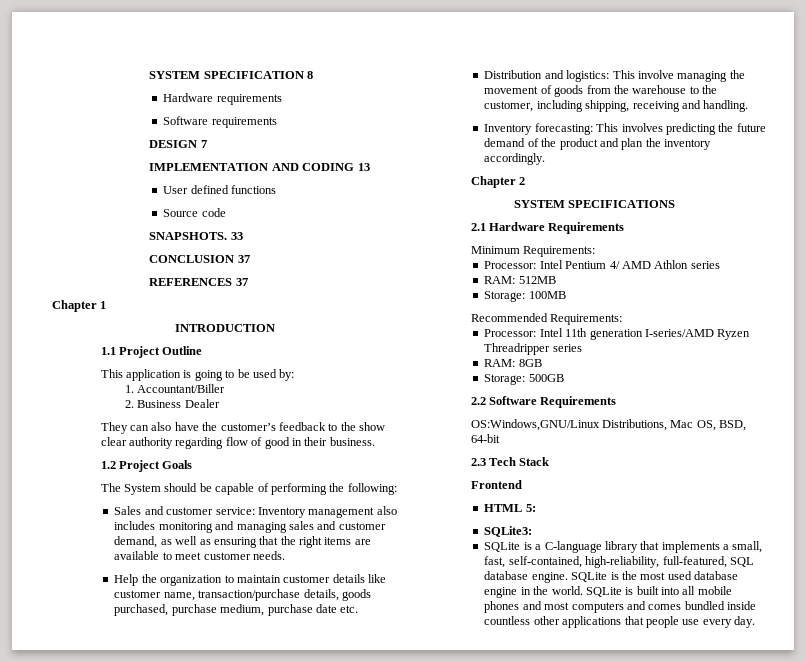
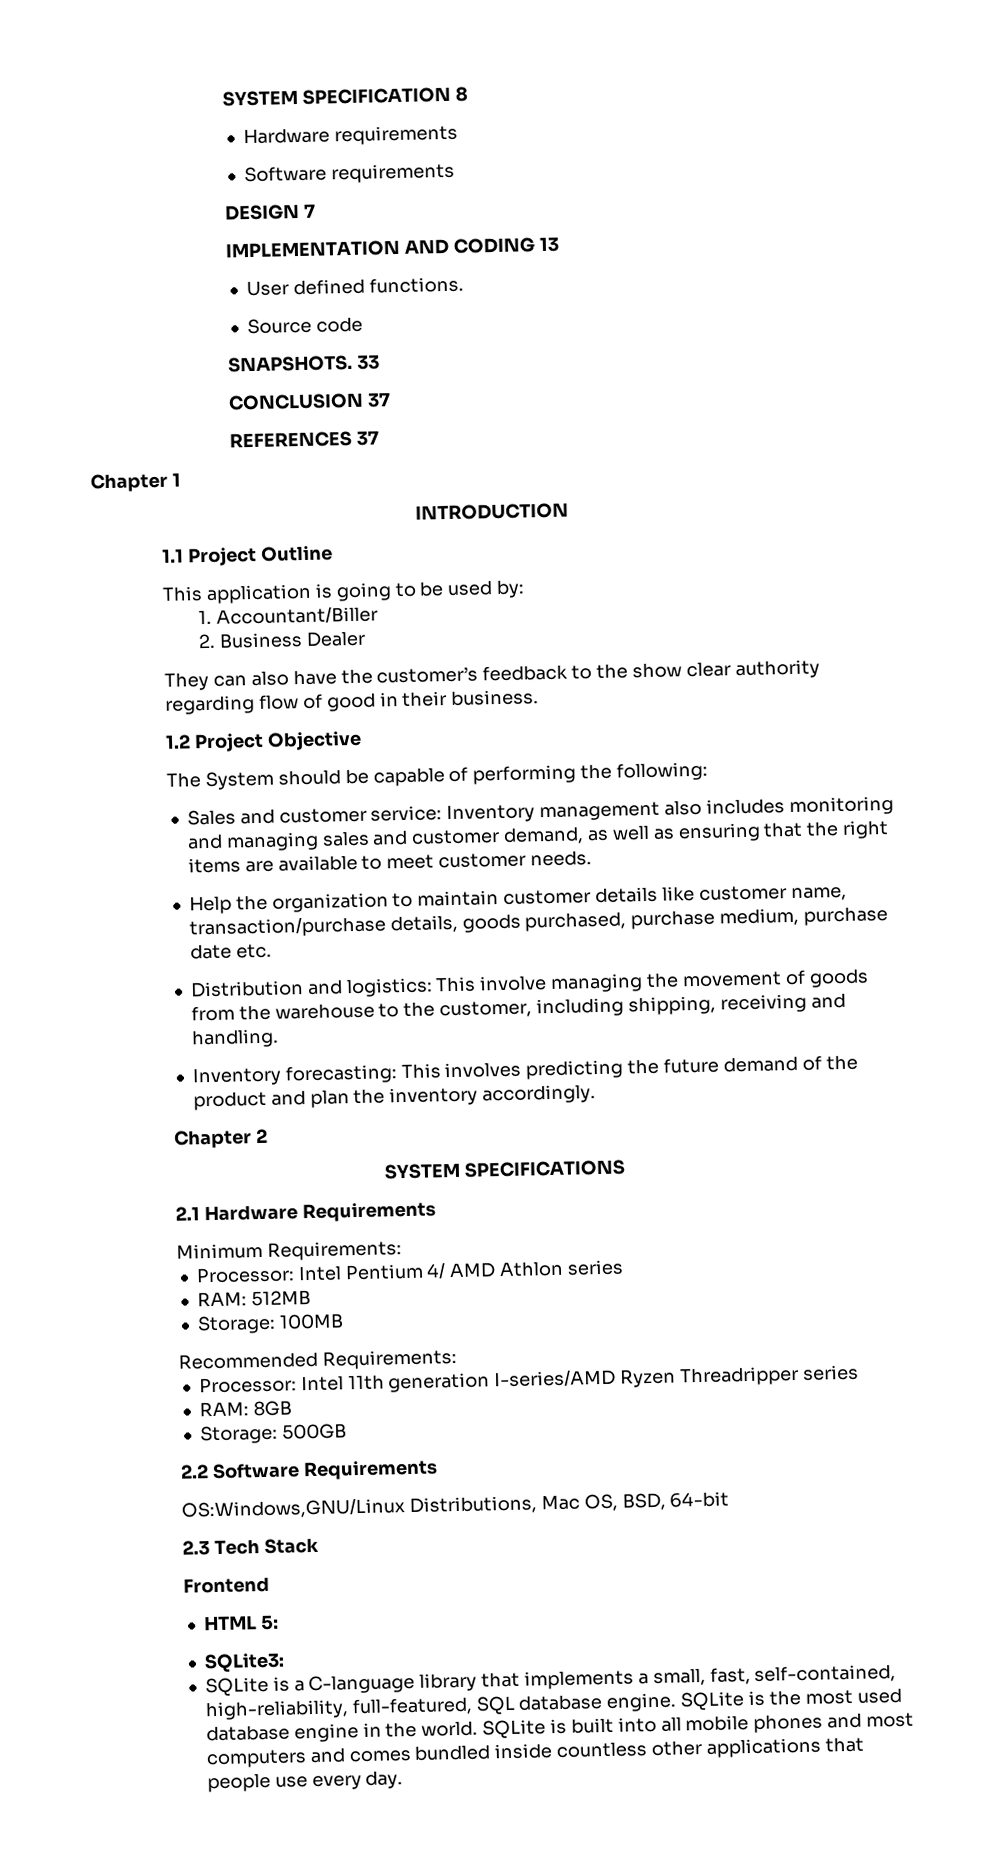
- User defined functions
+ User defined functions.
- 1.2 Project Goals
+ 1.2 Project Objective

